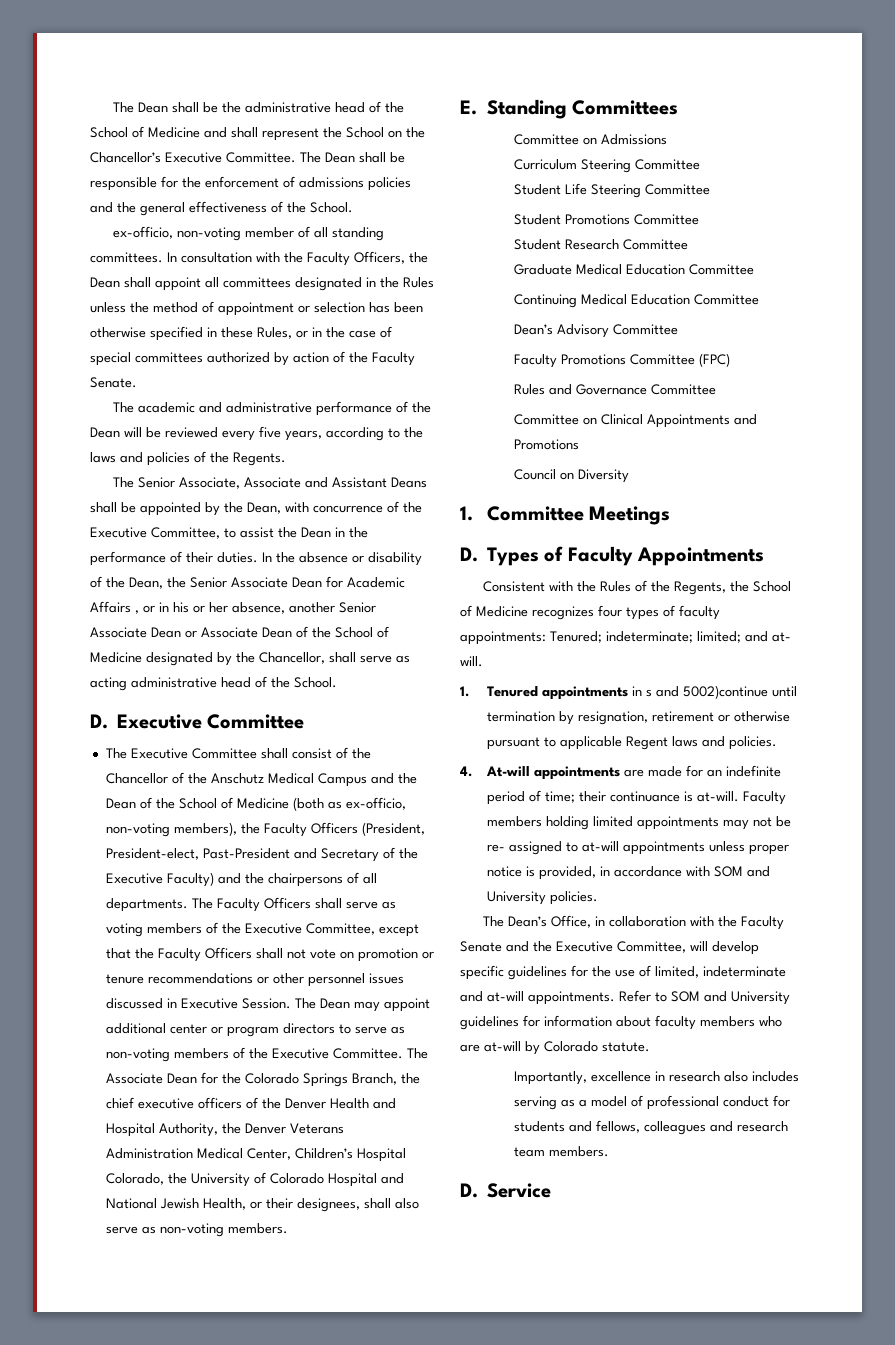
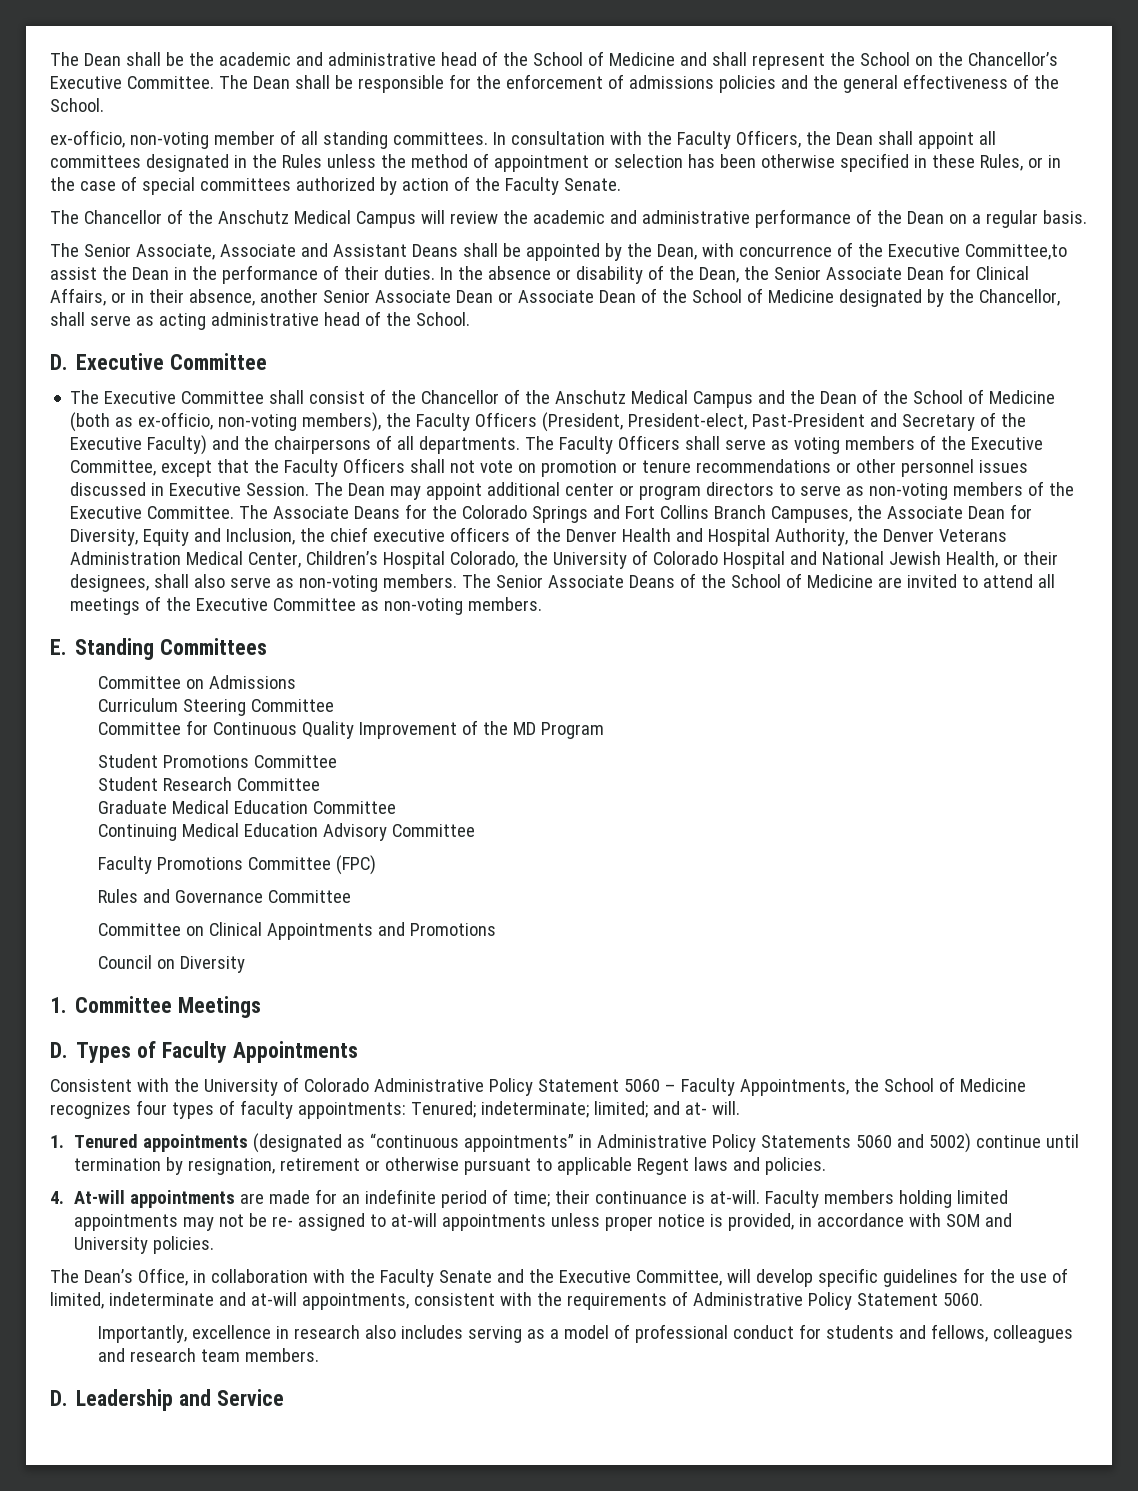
- The Dean shall be the administrative head of the School of Medicine and shall represent the School on the Chancellor’s Executive Committee.
+ The Dean shall be the academic and administrative head of the School of Medicine and shall represent the School on the Chancellor’s Executive Committee.
- The academic and administrative performance of the Dean will be reviewed every five years, according to the laws and policies of the Regents.
+ The Chancellor of the Anschutz Medical Campus will review the academic and administrative performance of the Dean on a regular basis.
- The Senior Associate, Associate and Assistant Deans shall be appointed by the Dean, with concurrence of the Executive Committee, to assist the Dean in the performance of their duties.
+ The Senior Associate, Associate and Assistant Deans shall be appointed by the Dean, with concurrence of the Executive Committee,to assist the Dean in the performance of their duties.
- In the absence or disability of the Dean, the Senior Associate Dean for Academic Affairs , or in his or her absence, another Senior Associate Dean or Associate Dean of the School of Medicine designated by the Chancellor, shall serve as acting administrative head of the School.
+ In the absence or disability of the Dean, the Senior Associate Dean for Clinical Affairs, or in their absence, another Senior Associate Dean or Associate Dean of the School of Medicine designated by the Chancellor, shall serve as acting administrative head of the School.
- The Associate Dean for the Colorado Springs Branch, the chief executive officers of the Denver Health and Hospital Authority, the Denver Veterans Administration Medical Center, Children’s Hospital Colorado, the University of Colorado Hospital and National Jewish Health, or their designees, shall also serve as non-voting members.
+ The Associate Deans for the Colorado Springs and Fort Collins Branch Campuses, the Associate Dean for Diversity, Equity and Inclusion, the chief executive officers of the Denver Health and Hospital Authority, the Denver Veterans Administration Medical Center, Children’s Hospital Colorado, the University of Colorado Hospital and National Jewish Health, or their designees, shall also serve as non-voting members. The Senior Associate Deans of the School of Medicine are invited to attend all meetings of the Executive Committee as non-voting members.
- Student Life Steering Committee
+ Committee for Continuous Quality Improvement of the MD Program
- Continuing Medical Education Committee
- Dean’s Advisory Committee
+ Continuing Medical Education Advisory Committee
- Consistent with the Rules of the Regents, the School of Medicine recognizes four types of faculty appointments: Tenured; indeterminate; limited; and at- will.
+ Consistent with the University of Colorado Administrative Policy Statement 5060 – Faculty Appointments, the School of Medicine recognizes four types of faculty appointments: Tenured; indeterminate; limited; and at- will.
- 1. Tenured appointments in s and 5002)continue until termination by resignation, retirement or otherwise pursuant to applicable Regent laws and policies.
+ 1. Tenured appointments (designated as “continuous appointments” in Administrative Policy Statements 5060 and 5002) continue until termination by resignation, retirement or otherwise pursuant to applicable Regent laws and policies.
- The Dean’s Office, in collaboration with the Faculty Senate and the Executive Committee, will develop specific guidelines for the use of limited, indeterminate and at-will appointments. Refer to SOM and University guidelines for information about faculty members who are at-will by Colorado statute.
+ The Dean’s Office, in collaboration with the Faculty Senate and the Executive Committee, will develop specific guidelines for the use of limited, indeterminate and at-will appointments, consistent with the requirements of Administrative Policy Statement 5060.
- D. Service
+ D. Leadership and Service

